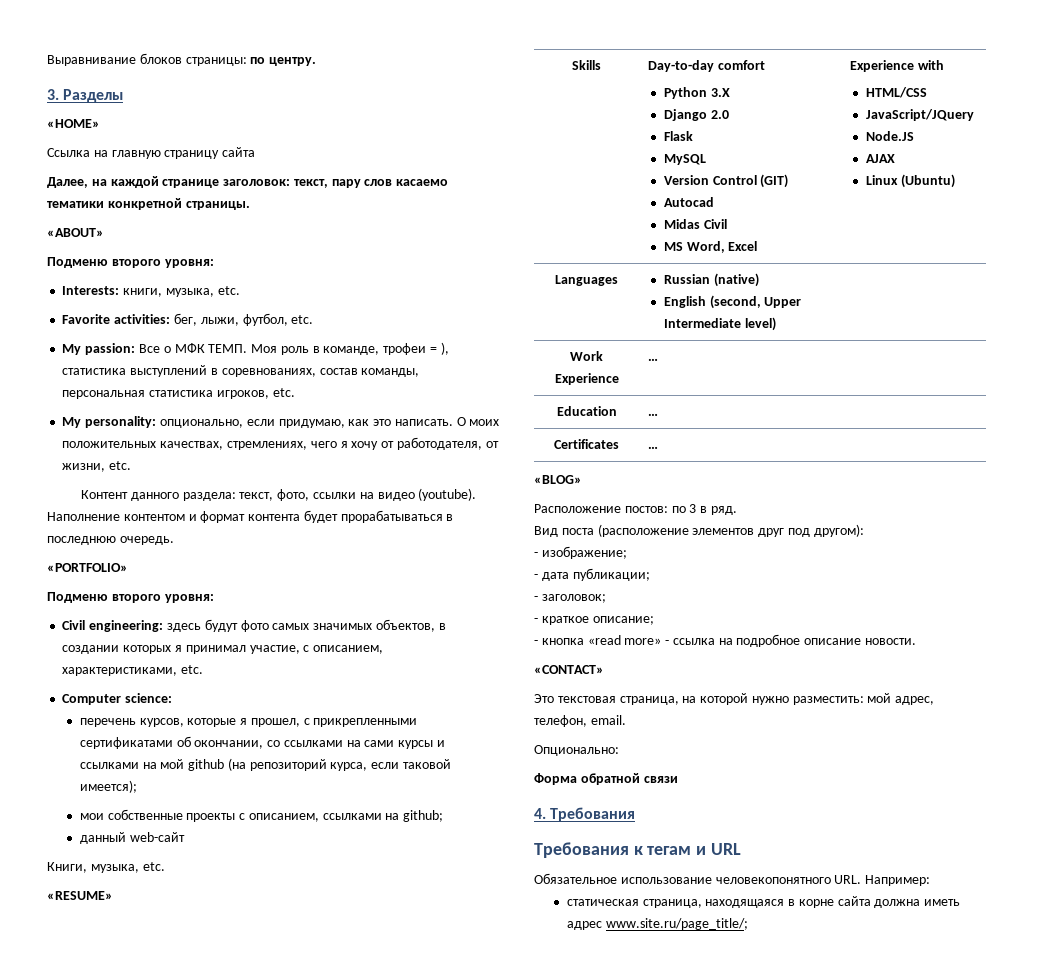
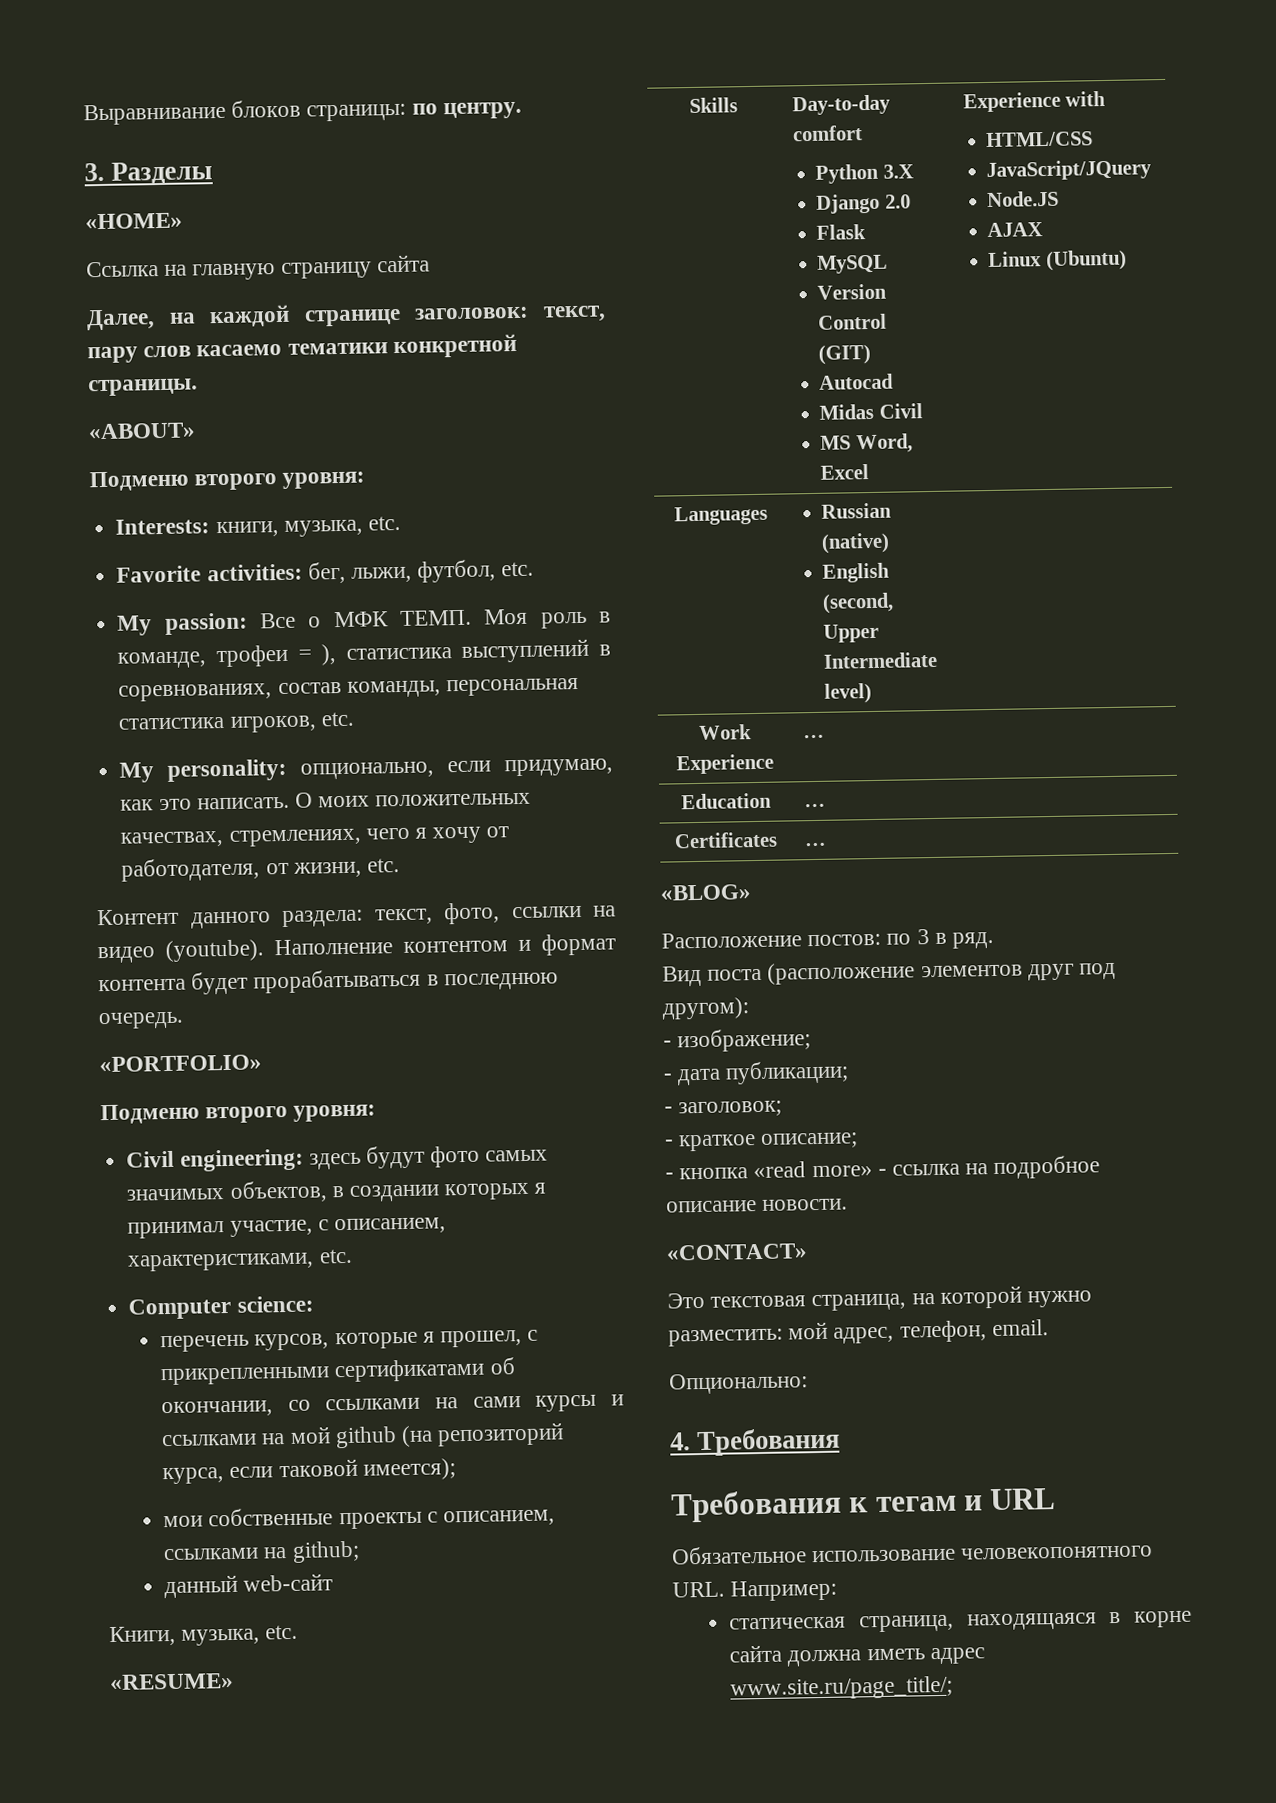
- Форма обратной связи

